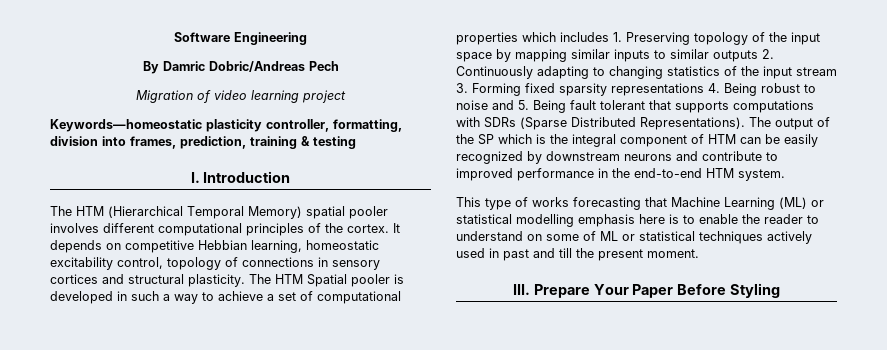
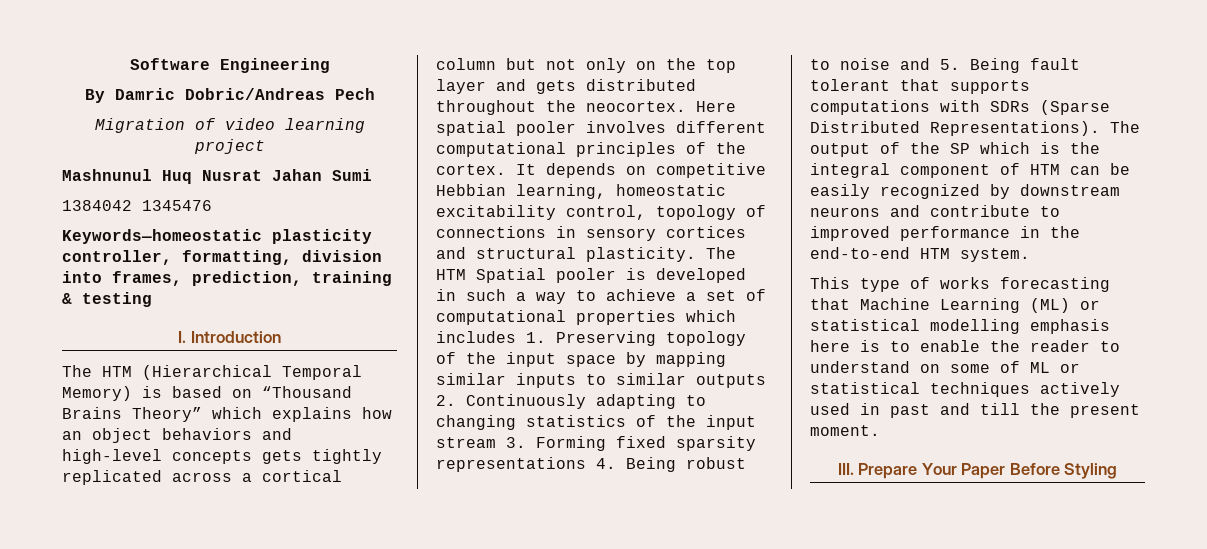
+ Mashnunul Huq Nusrat Jahan Sumi
+ 1384042 1345476
- The HTM (Hierarchical Temporal Memory) spatial pooler involves different computational principles of the cortex.
+ The HTM (Hierarchical Temporal Memory) is based on “Thousand Brains Theory” which explains how an object behaviors and high-level concepts gets tightly replicated across a cortical column but not only on the top layer and gets distributed throughout the neocortex. Here spatial pooler involves different computational principles of the cortex.

